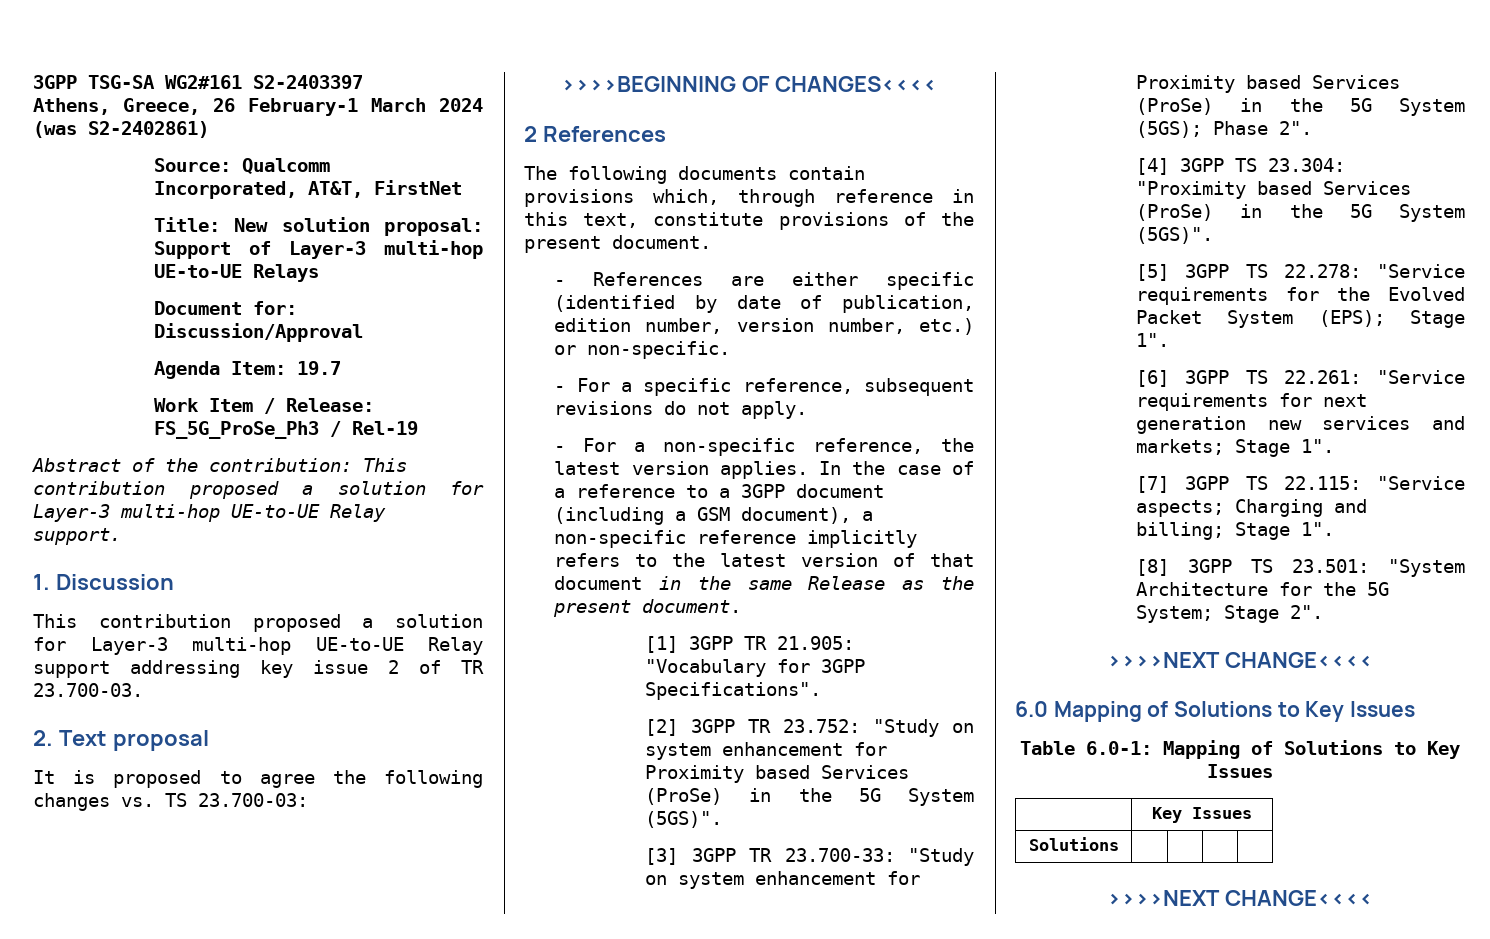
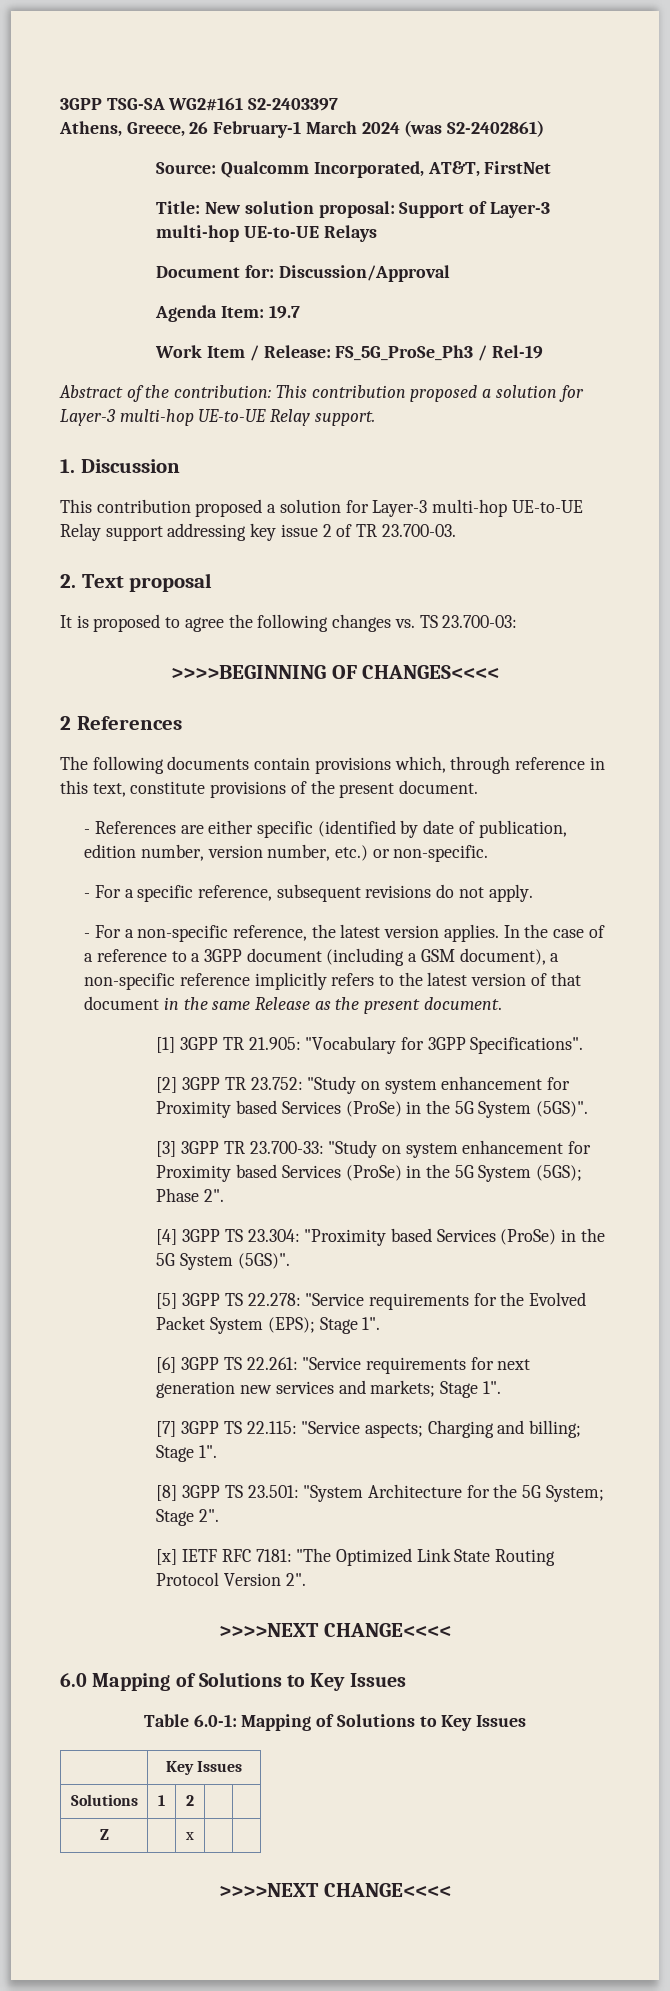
+ [x] IETF RFC 7181: "The Optimized Link State Routing Protocol Version 2".
- Solutions | | | |
+ Solutions | 1 | 2 | |
+ Z | | x | |

